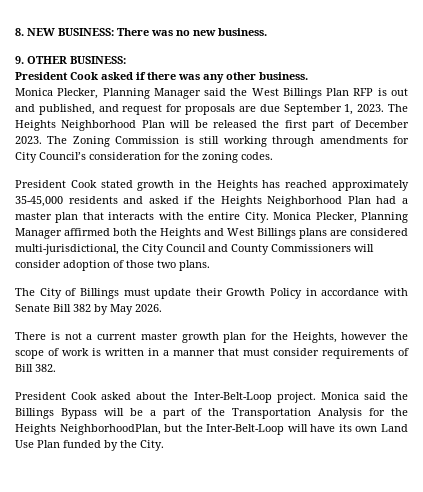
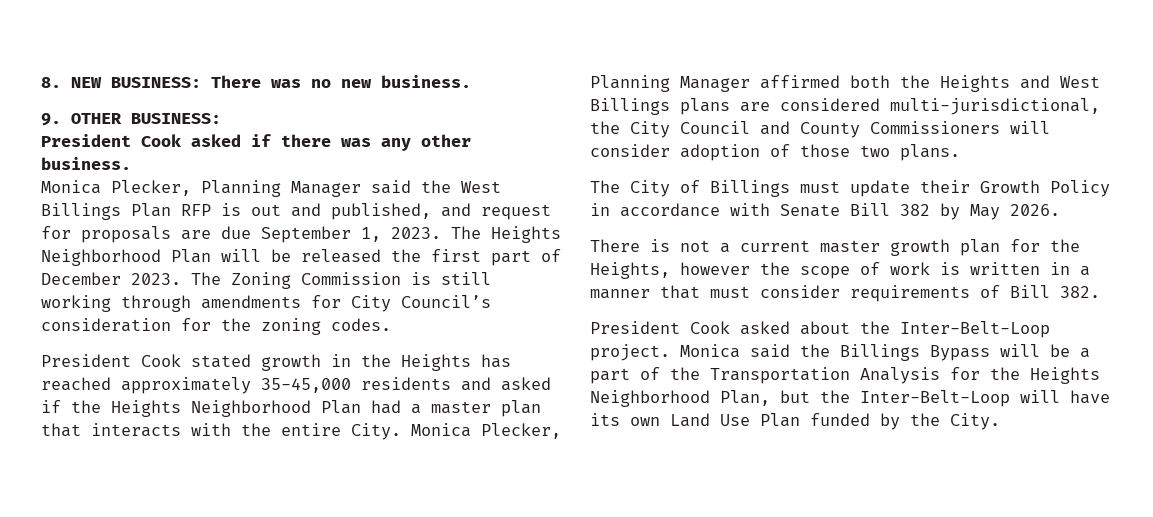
- Monica said the Billings Bypass will be a part of the Transportation Analysis for the Heights NeighborhoodPlan, but the Inter-Belt-Loop will have its own Land Use Plan funded by the City.
+ Monica said the Billings Bypass will be a part of the Transportation Analysis for the Heights Neighborhood Plan, but the Inter-Belt-Loop will have its own Land Use Plan funded by the City.

